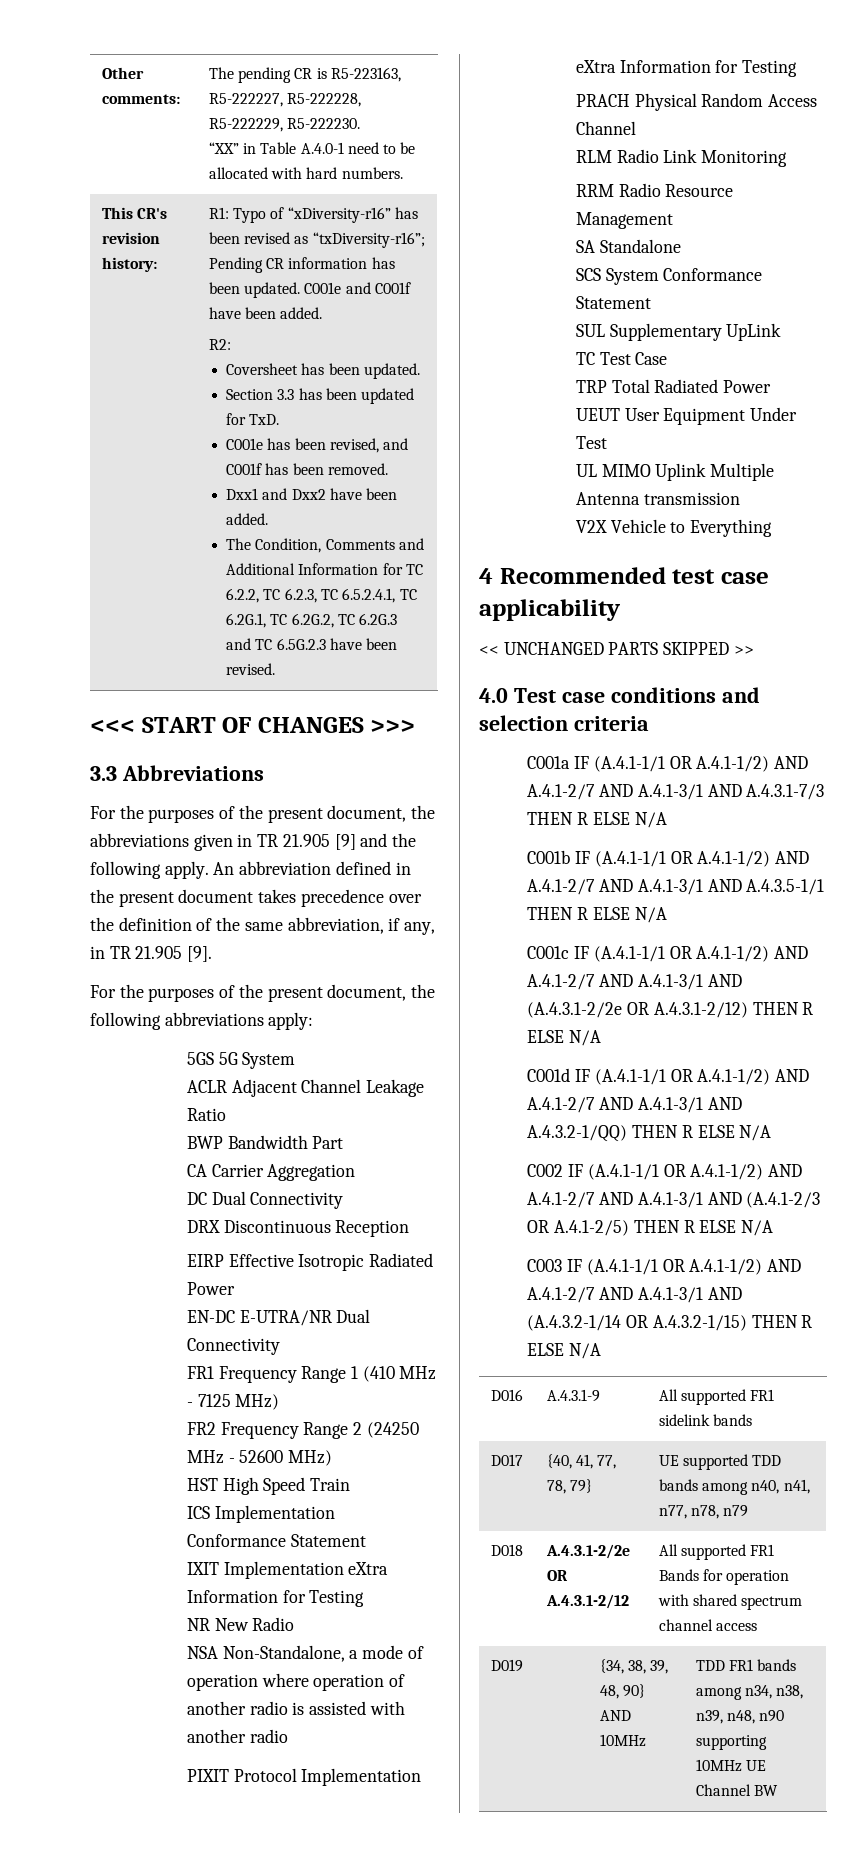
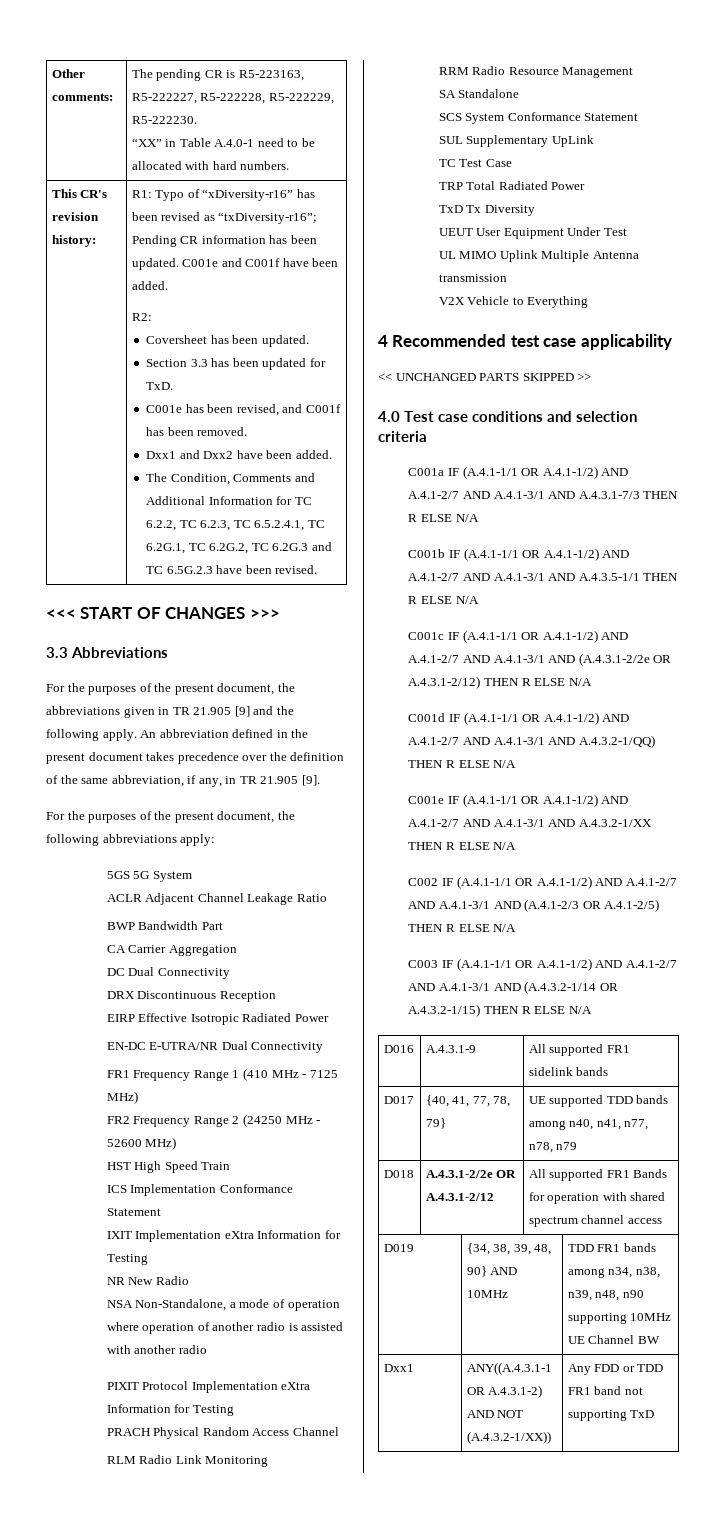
+ TxD Tx Diversity
+ C001e IF (A.4.1-1/1 OR A.4.1-1/2) AND A.4.1-2/7 AND A.4.1-3/1 AND A.4.3.2-1/XX THEN R ELSE N/A
+ Dxx1 | ANY((A.4.3.1-1 OR A.4.3.1-2) AND NOT (A.4.3.2-1/XX)) | Any FDD or TDD FR1 band not supporting TxD

